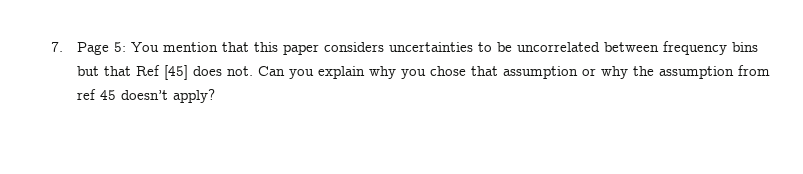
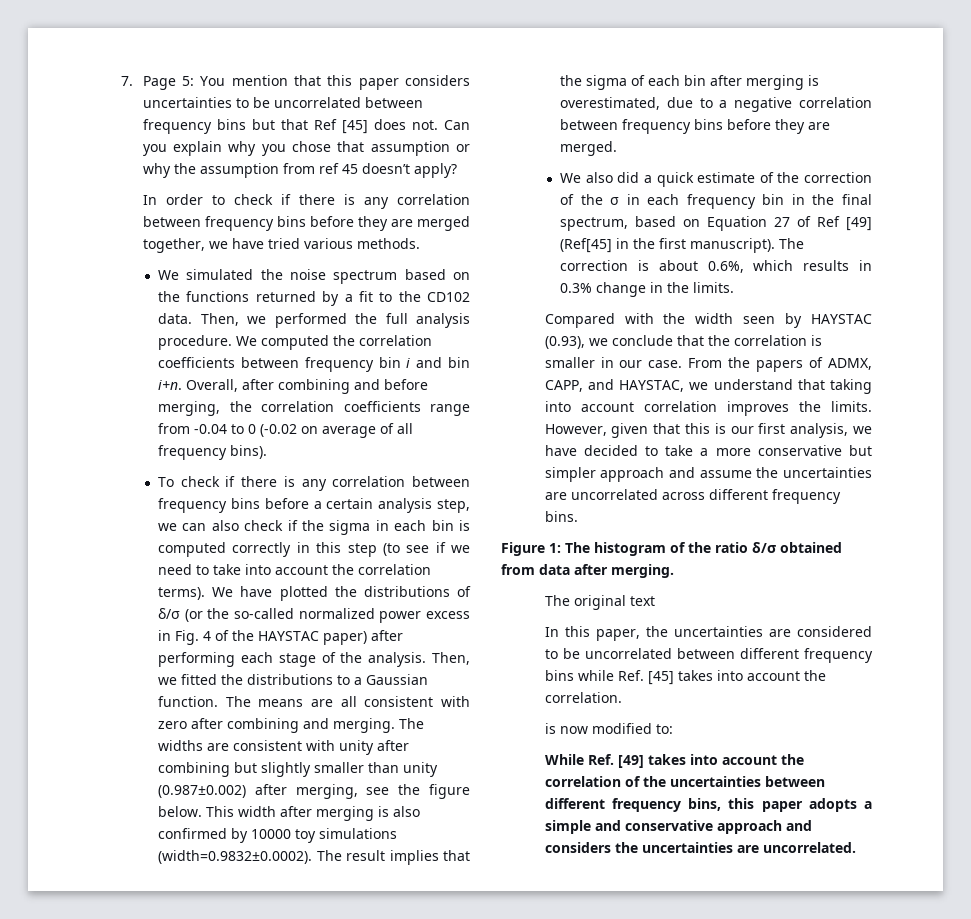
+ In order to check if there is any correlation between frequency bins before they are merged together, we have tried various methods.
+ We simulated the noise spectrum based on the functions returned by a fit to the CD102 data. Then, we performed the full analysis procedure. We computed the correlation coefficients between frequency bin i and bin i+n. Overall, after combining and before merging, the correlation coefficients range from -0.04 to 0 (-0.02 on average of all frequency bins).
+ To check if there is any correlation between frequency bins before a certain analysis step, we can also check if the sigma in each bin is computed correctly in this step (to see if we need to take into account the correlation terms). We have plotted the distributions of δ/σ (or the so-called normalized power excess in Fig. 4 of the HAYSTAC paper) after performing each stage of the analysis. Then, we fitted the distributions to a Gaussian function. The means are all consistent with zero after combining and merging. The widths are consistent with unity after combining but slightly smaller than unity (0.987±0.002) after merging, see the figure below. This width after merging is also confirmed by 10000 toy simulations (width=0.9832±0.0002). The result implies that the sigma of each bin after merging is overestimated, due to a negative correlation between frequency bins before they are merged.
+ We also did a quick estimate of the correction of the σ in each frequency bin in the final spectrum, based on Equation 27 of Ref [49] (Ref[45] in the first manuscript). The correction is about 0.6%, which results in 0.3% change in the limits.
+ Compared with the width seen by HAYSTAC (0.93), we conclude that the correlation is smaller in our case. From the papers of ADMX, CAPP, and HAYSTAC, we understand that taking into account correlation improves the limits. However, given that this is our first analysis, we have decided to take a more conservative but simpler approach and assume the uncertainties are uncorrelated across different frequency bins.
+ Figure 1: The histogram of the ratio δ/σ obtained from data after merging.
+ The original text
+ In this paper, the uncertainties are considered to be uncorrelated between different frequency bins while Ref. [45] takes into account the correlation.
+ is now modified to:
+ While Ref. [49] takes into account the correlation of the uncertainties between different frequency bins, this paper adopts a simple and conservative approach and considers the uncertainties are uncorrelated.

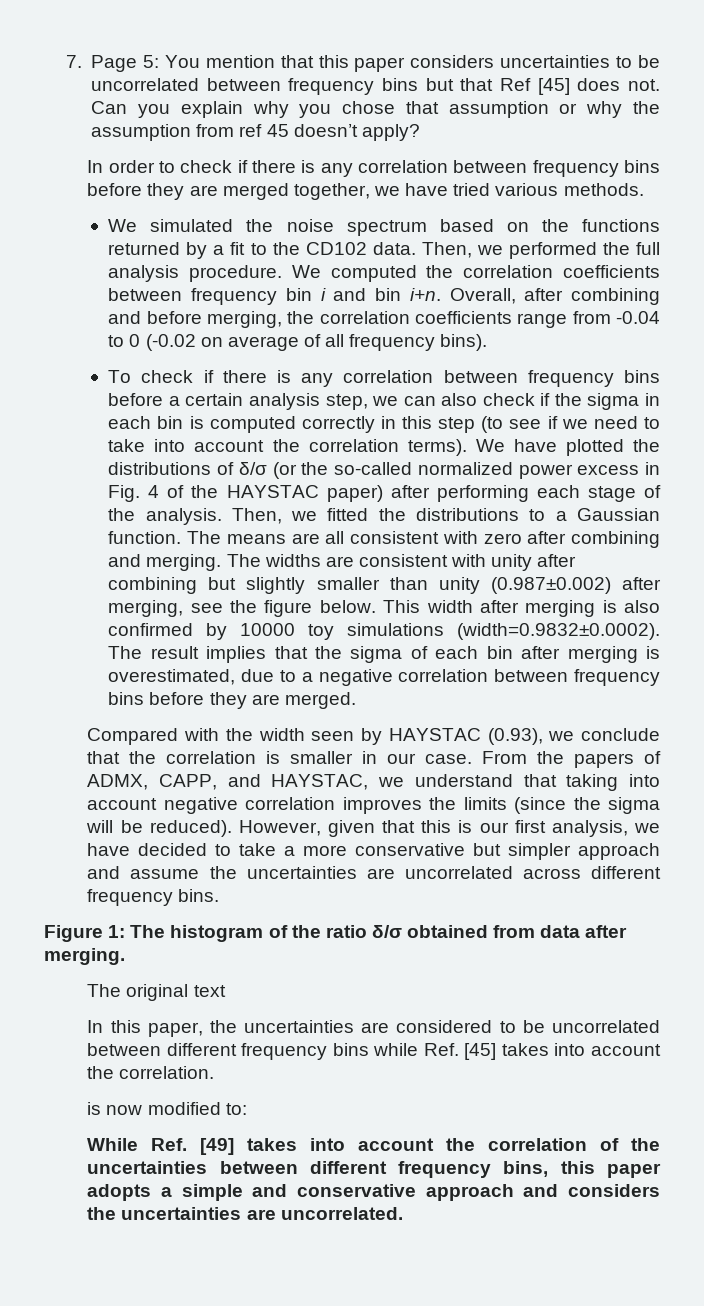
- We also did a quick estimate of the correction of the σ in each frequency bin in the final spectrum, based on Equation 27 of Ref [49] (Ref[45] in the first manuscript). The correction is about 0.6%, which results in 0.3% change in the limits.
- From the papers of ADMX, CAPP, and HAYSTAC, we understand that taking into account correlation improves the limits.
+ From the papers of ADMX, CAPP, and HAYSTAC, we understand that taking into account negative correlation improves the limits (since the sigma will be reduced).

